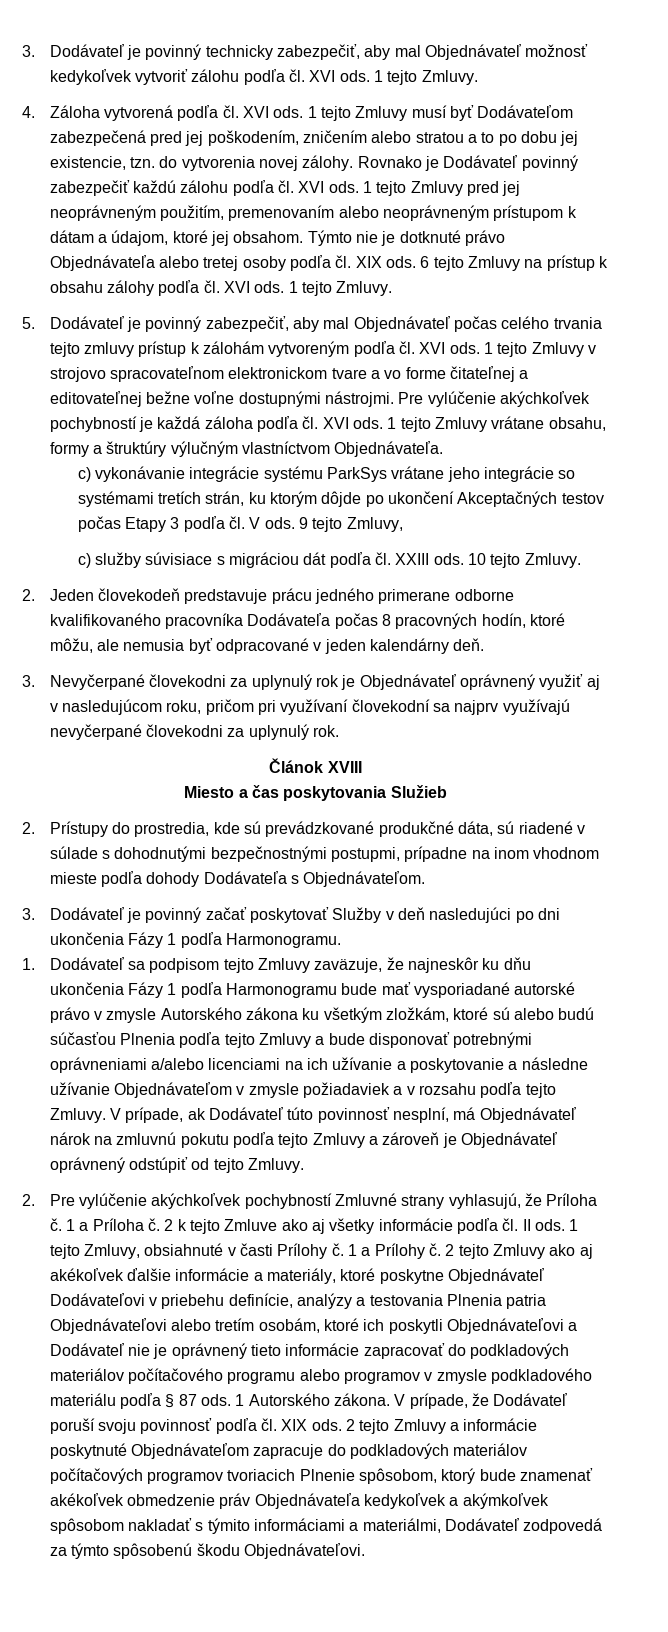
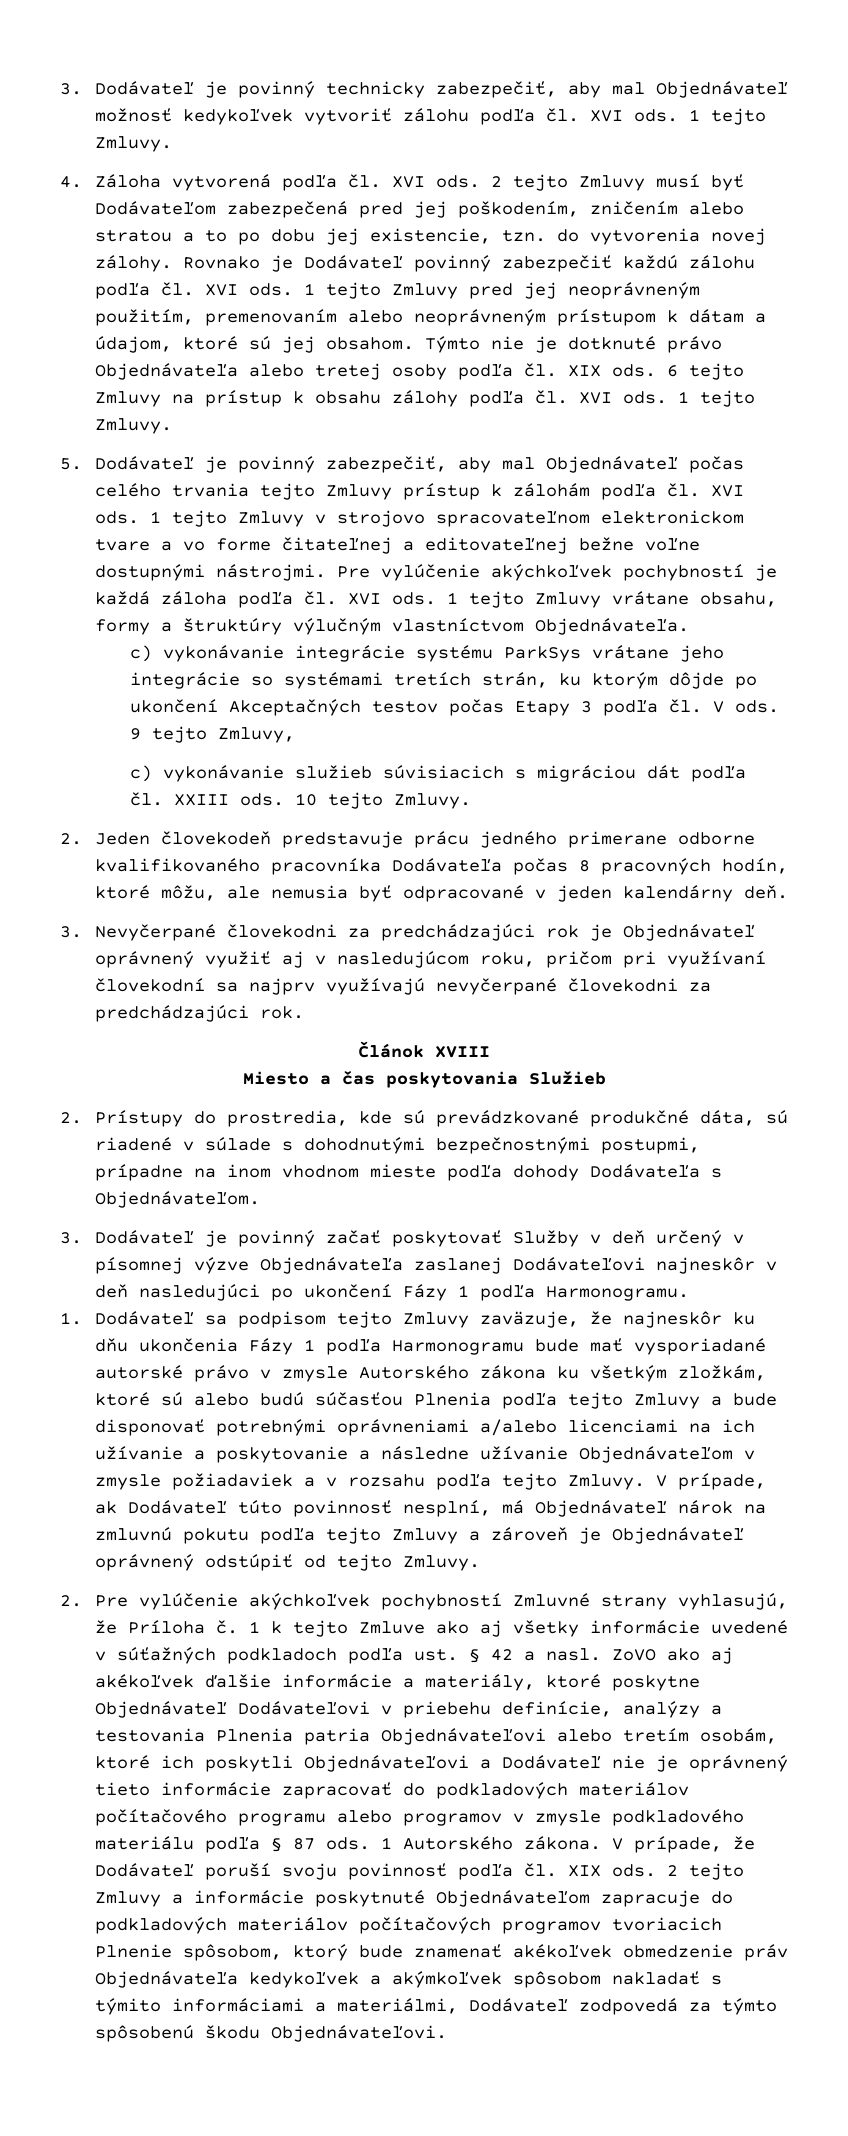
- 1 tejto Zmluvy musí byť Dodávateľom zabezpečená pred jej poškodením, zničením alebo stratou a to po dobu jej existencie, tzn. do vytvorenia novej zálohy.
+ 2 tejto Zmluvy musí byť Dodávateľom zabezpečená pred jej poškodením, zničením alebo stratou a to po dobu jej existencie, tzn. do vytvorenia novej zálohy.
- 1 tejto Zmluvy pred jej neoprávneným použitím, premenovaním alebo neoprávneným prístupom k dátam a údajom, ktoré jej obsahom.
+ 1 tejto Zmluvy pred jej neoprávneným použitím, premenovaním alebo neoprávneným prístupom k dátam a údajom, ktoré sú jej obsahom.
- 5. Dodávateľ je povinný zabezpečiť, aby mal Objednávateľ počas celého trvania tejto zmluvy prístup k zálohám vytvoreným podľa čl. XVI ods.
+ 5. Dodávateľ je povinný zabezpečiť, aby mal Objednávateľ počas celého trvania tejto Zmluvy prístup k zálohám podľa čl. XVI ods.
- c) služby súvisiace s migráciou dát podľa čl. XXIII ods.
+ c) vykonávanie služieb súvisiacich s migráciou dát podľa čl. XXIII ods.
- 3. Nevyčerpané človekodni za uplynulý rok je Objednávateľ oprávnený využiť aj v nasledujúcom roku, pričom pri využívaní človekodní sa najprv využívajú nevyčerpané človekodni za uplynulý rok.
+ 3. Nevyčerpané človekodni za predchádzajúci rok je Objednávateľ oprávnený využiť aj v nasledujúcom roku, pričom pri využívaní človekodní sa najprv využívajú nevyčerpané človekodni za predchádzajúci rok.
- 3. Dodávateľ je povinný začať poskytovať Služby v deň nasledujúci po dni ukončenia Fázy 1 podľa Harmonogramu.
+ 3. Dodávateľ je povinný začať poskytovať Služby v deň určený v písomnej výzve Objednávateľa zaslanej Dodávateľovi najneskôr v deň nasledujúci po ukončení Fázy 1 podľa Harmonogramu.
- 1 a Príloha č. 2 k tejto Zmluve ako aj všetky informácie podľa čl. II ods. 1 tejto Zmluvy, obsiahnuté v časti Prílohy č. 1 a Prílohy č. 2 tejto Zmluvy ako aj akékoľvek ďalšie informácie a materiály, ktoré poskytne Objednávateľ Dodávateľovi v priebehu definície, analýzy a testovania Plnenia patria Objednávateľovi alebo tretím osobám, ktoré ich poskytli Objednávateľovi a Dodávateľ nie je oprávnený tieto informácie zapracovať do podkladových materiálov počítačového programu alebo programov v zmysle podkladového materiálu podľa § 87 ods.
+ 1 k tejto Zmluve ako aj všetky informácie uvedené v súťažných podkladoch podľa ust. § 42 a nasl. ZoVO ako aj akékoľvek ďalšie informácie a materiály, ktoré poskytne Objednávateľ Dodávateľovi v priebehu definície, analýzy a testovania Plnenia patria Objednávateľovi alebo tretím osobám, ktoré ich poskytli Objednávateľovi a Dodávateľ nie je oprávnený tieto informácie zapracovať do podkladových materiálov počítačového programu alebo programov v zmysle podkladového materiálu podľa § 87 ods.

